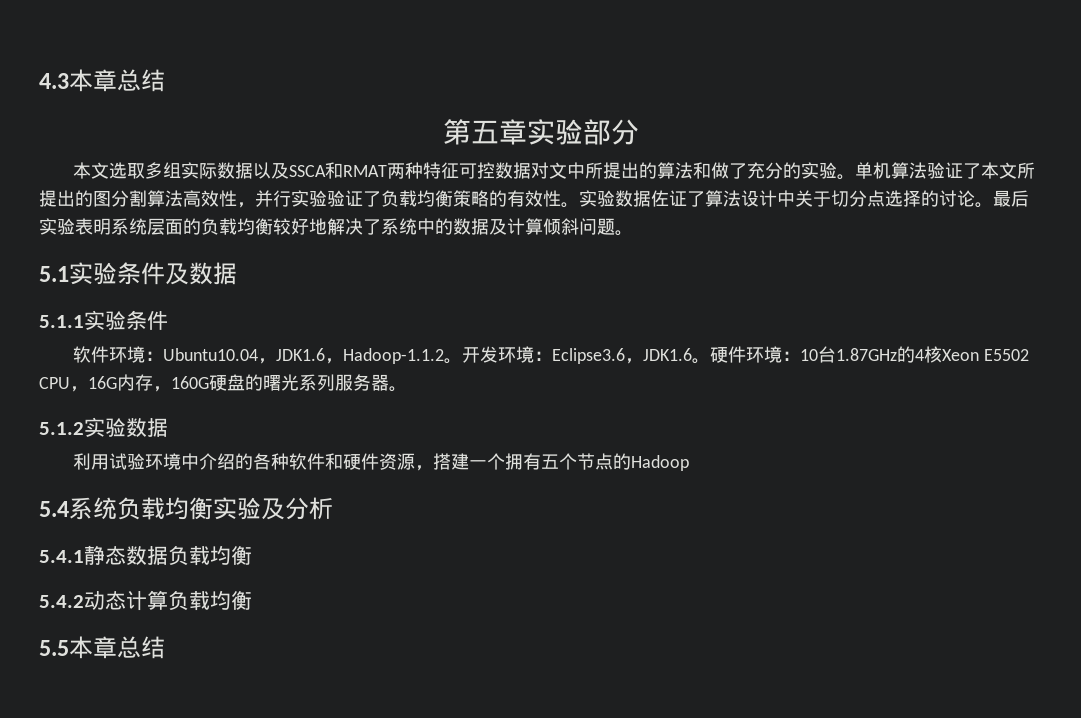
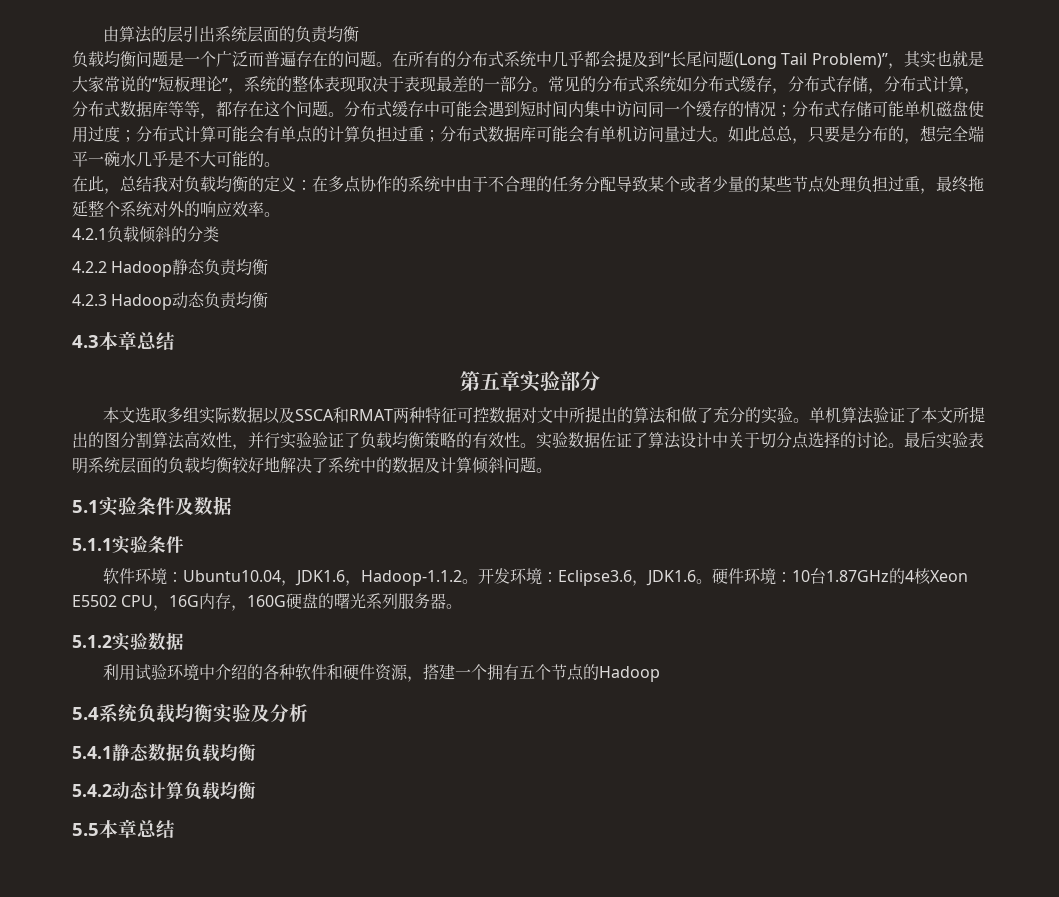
+ 由算法的层引出系统层面的负责均衡
+ 负载均衡问题是一个广泛而普遍存在的问题。在所有的分布式系统中几乎都会提及到“长尾问题(Long Tail Problem)”，其实也就是大家常说的“短板理论”，系统的整体表现取决于表现最差的一部分。常见的分布式系统如分布式缓存，分布式存储，分布式计算，分布式数据库等等，都存在这个问题。分布式缓存中可能会遇到短时间内集中访问同一个缓存的情况；分布式存储可能单机磁盘使用过度；分布式计算可能会有单点的计算负担过重；分布式数据库可能会有单机访问量过大。如此总总，只要是分布的，想完全端平一碗水几乎是不大可能的。
+ 在此，总结我对负载均衡的定义：在多点协作的系统中由于不合理的任务分配导致某个或者少量的某些节点处理负担过重，最终拖延整个系统对外的响应效率。
+ 4.2.1负载倾斜的分类
+ 4.2.2 Hadoop静态负责均衡
+ 4.2.3 Hadoop动态负责均衡

